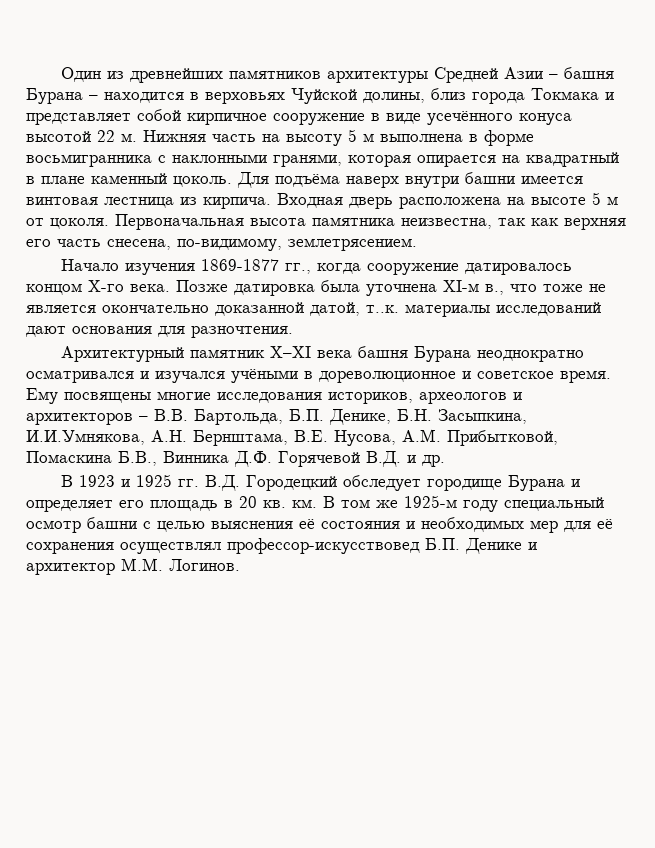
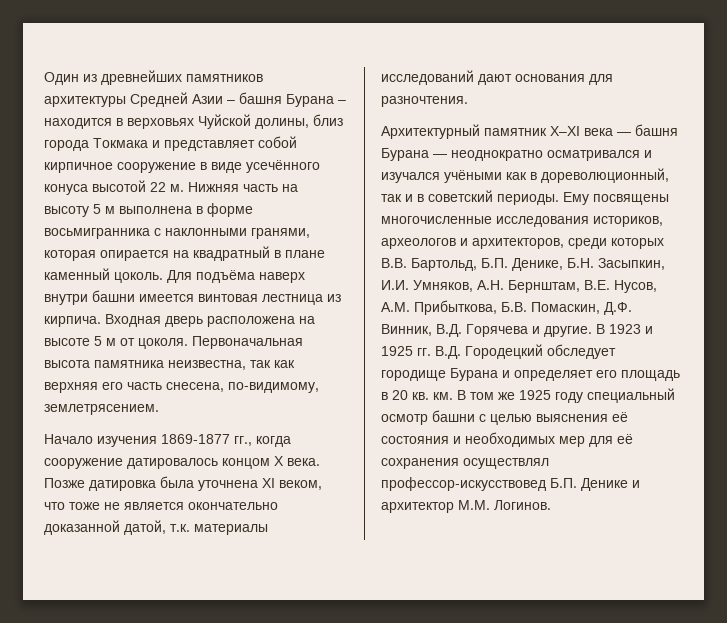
- Начало изучения 1869-1877 гг., когда сооружение датировалось концом Х-го века.
+ Начало изучения 1869-1877 гг., когда сооружение датировалось концом Х века.
- Позже датировка была уточнена ХI-м в., что тоже не является окончательно доказанной датой, т..к. материалы исследований дают основания для разночтения.
+ Позже датировка была уточнена ХI веком, что тоже не является окончательно доказанной датой, т.к. материалы исследований дают основания для разночтения.
- Архитектурный памятник X–XI века башня Бурана неоднократно осматривался и изучался учёными в дореволюционное и советское время.
+ Архитектурный памятник X–XI века — башня Бурана — неоднократно осматривался и изучался учёными как в дореволюционный, так и в советский периоды.
- Ему посвящены многие исследования историков, археологов и архитекторов – В.В. Бартольда, Б.П. Денике, Б.Н. Засыпкина, И.И.Умнякова, А.Н. Бернштама, В.Е. Нусова, А.М. Прибытковой, Помаскина Б.В., Винника Д.Ф. Горячевой В.Д. и др.
- В 1923 и 1925 гг. В.Д. Городецкий обследует городище Бурана и определяет его площадь в 20 кв. км.
+ Ему посвящены многочисленные исследования историков, археологов и архитекторов, среди которых В.В. Бартольд, Б.П. Денике, Б.Н. Засыпкин, И.И. Умняков, А.Н. Бернштам, В.Е. Нусов, А.М. Прибыткова, Б.В. Помаскин, Д.Ф. Винник, В.Д. Горячева и другие. В 1923 и 1925 гг. В.Д. Городецкий обследует городище Бурана и определяет его площадь в 20 кв. км.
- В том же 1925-м году специальный осмотр башни с целью выяснения её состояния и необходимых мер для её сохранения осуществлял профессор-искусствовед Б.П. Денике и архитектор М.М. Логинов.
+ В том же 1925 году специальный осмотр башни с целью выяснения её состояния и необходимых мер для её сохранения осуществлял профессор-искусствовед Б.П. Денике и архитектор М.М. Логинов.

